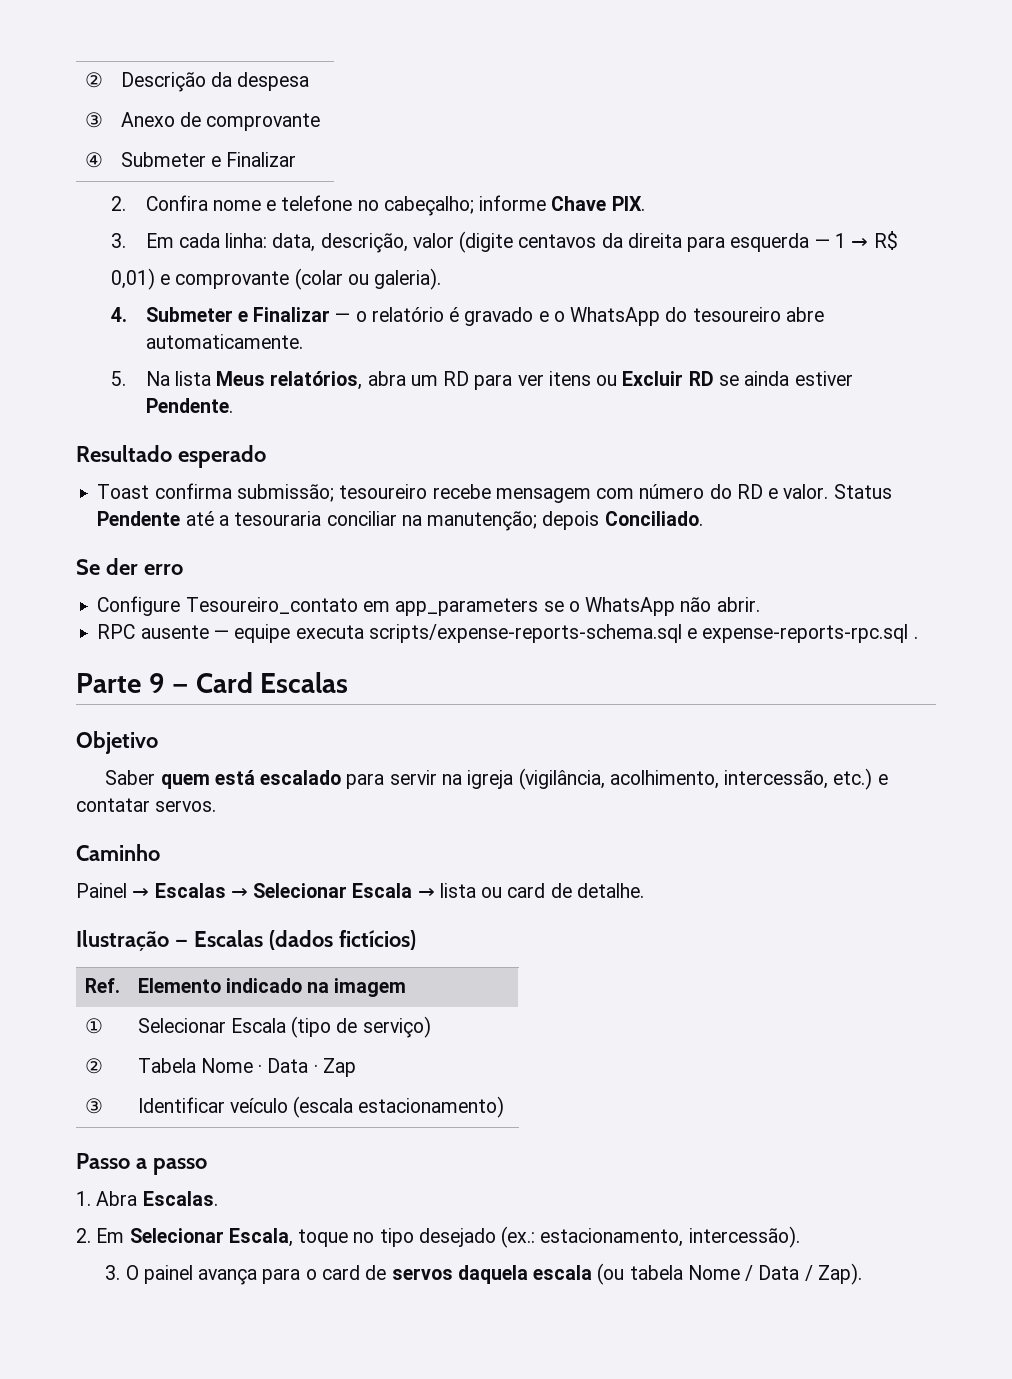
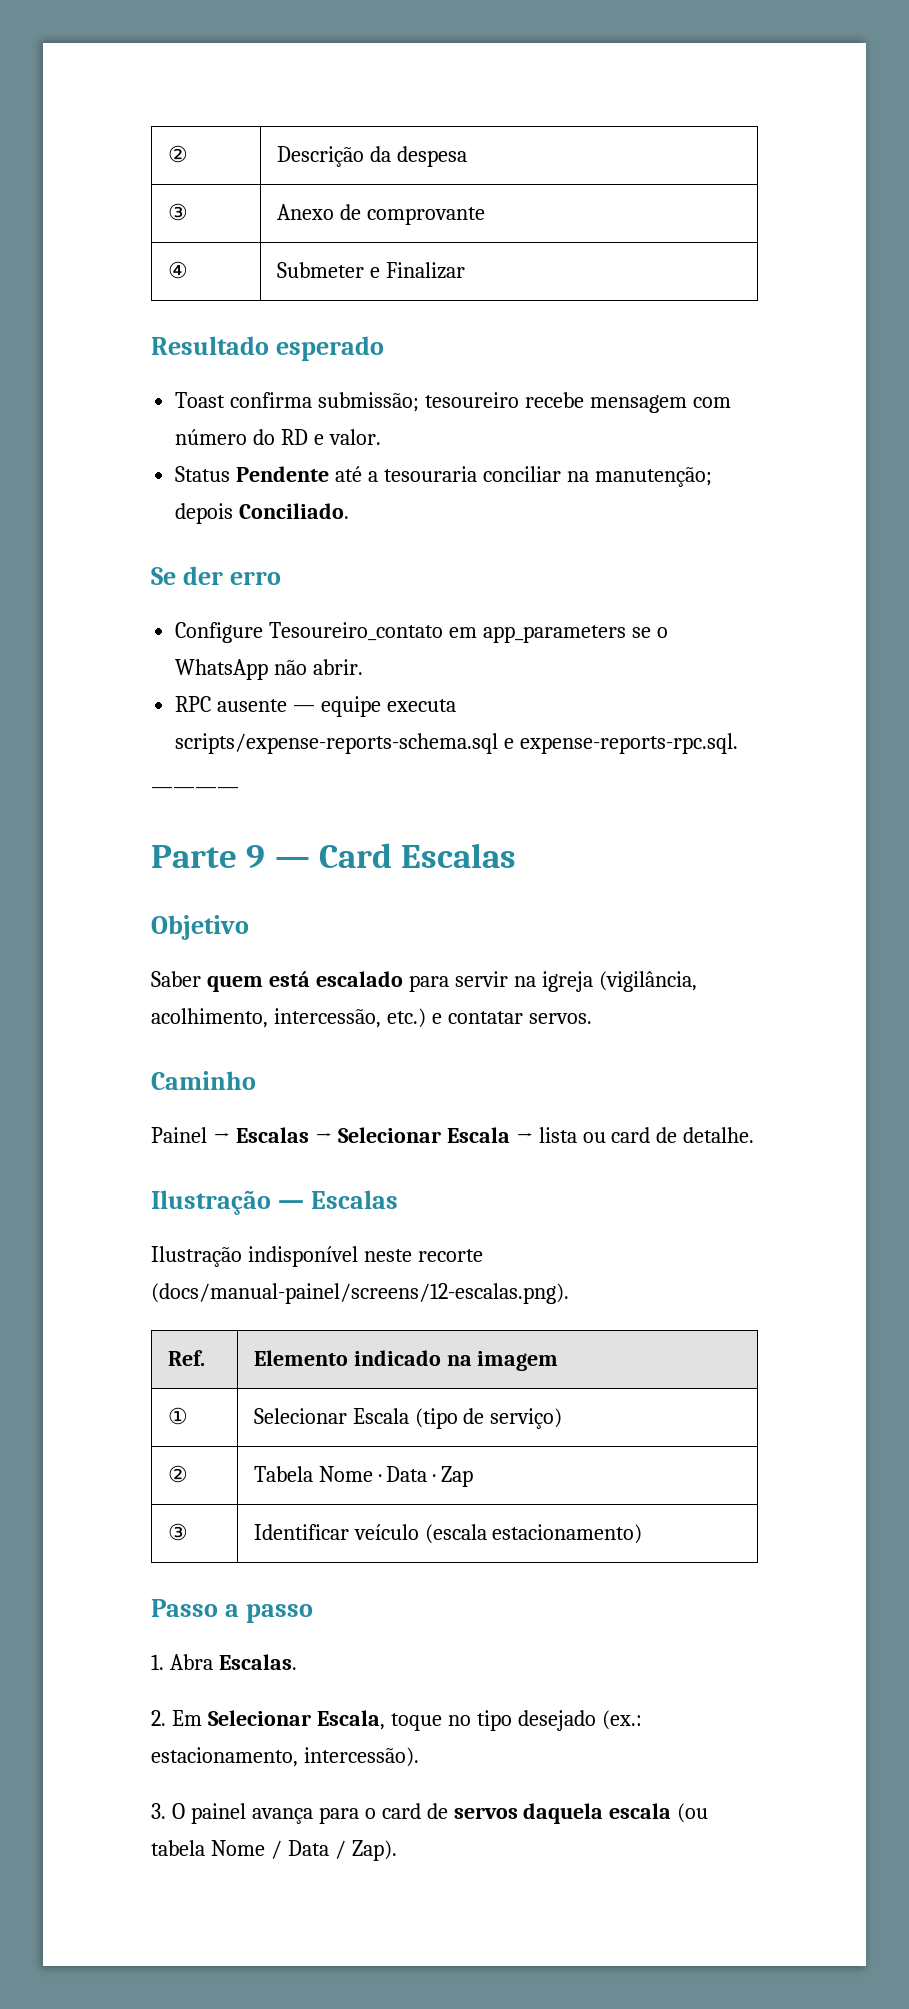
- 2. Confira nome e telefone no cabeçalho; informe Chave PIX.
- 3. Em cada linha: data, descrição, valor (digite centavos da direita para esquerda — 1 → R$
- 0,01) e comprovante (colar ou galeria).
- 4. Submeter e Finalizar — o relatório é gravado e o WhatsApp do tesoureiro abre automaticamente.
- 5. Na lista Meus relatórios, abra um RD para ver itens ou Excluir RD se ainda estiver Pendente.
- Toast confirma submissão; tesoureiro recebe mensagem com número do RD e valor. Status Pendente até a tesouraria conciliar na manutenção; depois Conciliado.
+ Toast confirma submissão; tesoureiro recebe mensagem com número do RD e valor.
+ Status Pendente até a tesouraria conciliar na manutenção; depois Conciliado.
- RPC ausente — equipe executa scripts/expense-reports-schema.sql e expense-reports-rpc.sql .
+ RPC ausente — equipe executa scripts/expense-reports-schema.sql e expense-reports-rpc.sql.
+ ————
- Ilustração — Escalas (dados fictícios)
+ Ilustração — Escalas
+ Ilustração indisponível neste recorte (docs/manual-painel/screens/12-escalas.png).

